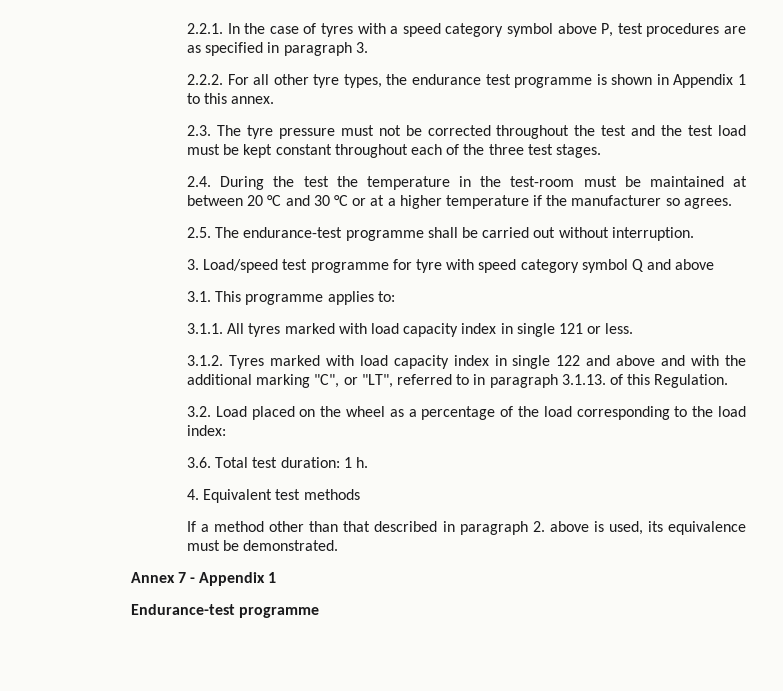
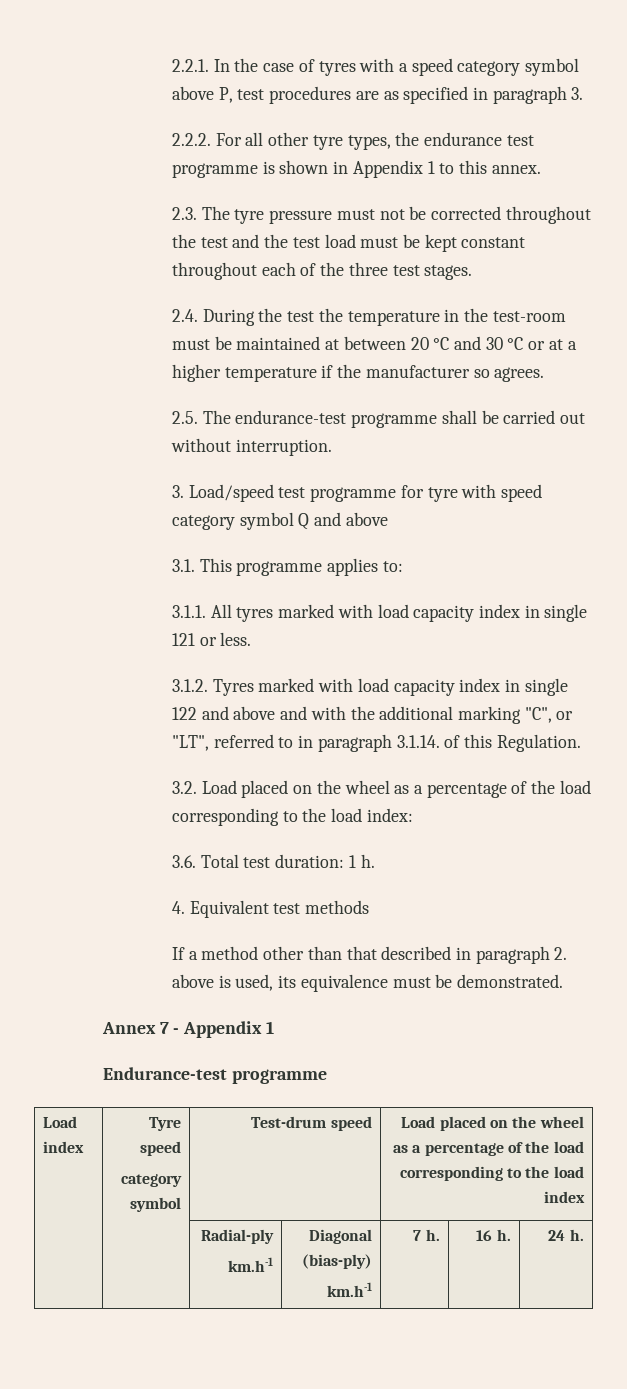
- 3.1.2. Tyres marked with load capacity index in single 122 and above and with the additional marking "C", or "LT", referred to in paragraph 3.1.13. of this Regulation.
+ 3.1.2. Tyres marked with load capacity index in single 122 and above and with the additional marking "C", or "LT", referred to in paragraph 3.1.14. of this Regulation.
+ Load index | Tyre speed
+ category symbol | Test-drum speed | Load placed on the wheel as a percentage of the load corresponding to the load index
+ | | Radial-ply
+ km.h-1 | Diagonal (bias-ply)
+ km.h-1 | 7 h. | 16 h. | 24 h.

